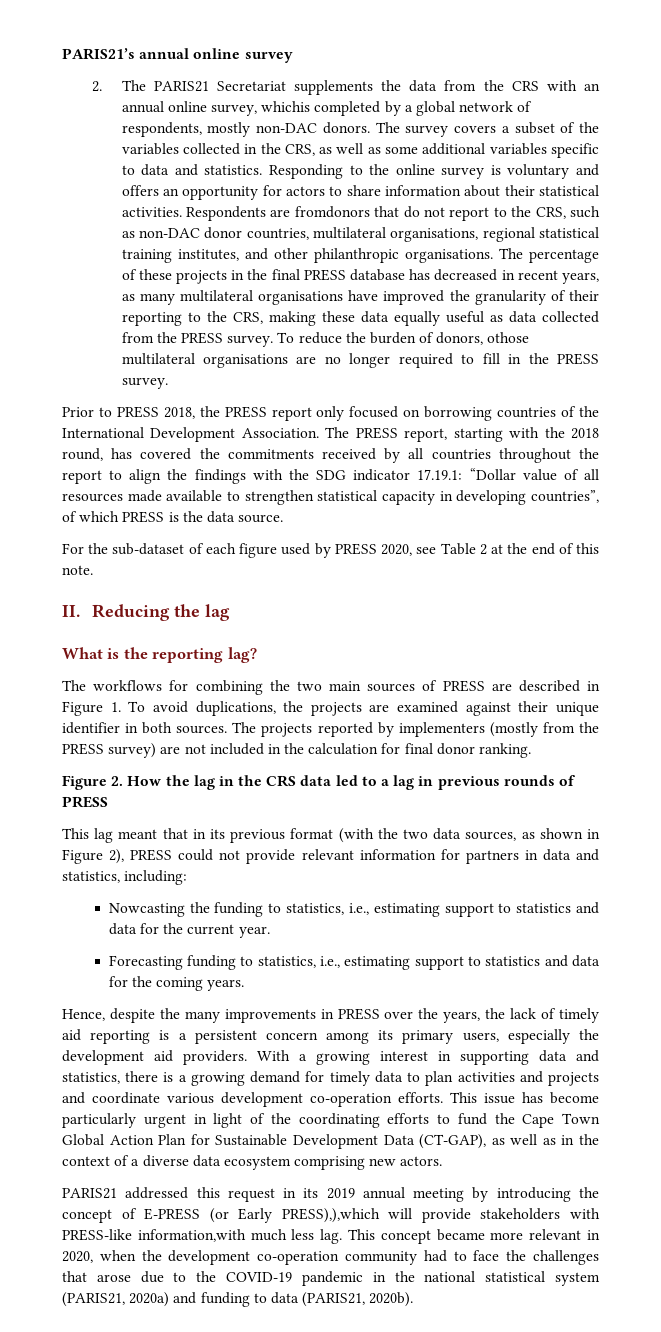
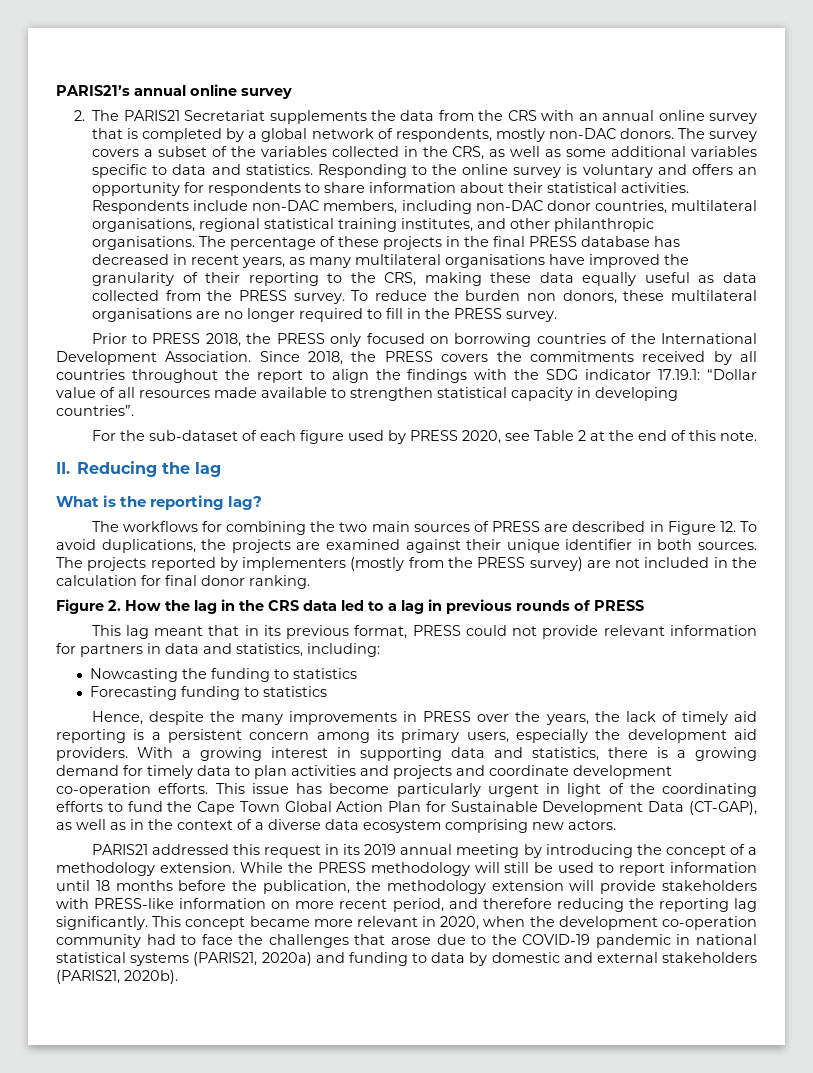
- 2. The PARIS21 Secretariat supplements the data from the CRS with an annual online survey, whichis completed by a global network of respondents, mostly non-DAC donors.
+ 2. The PARIS21 Secretariat supplements the data from the CRS with an annual online survey that is completed by a global network of respondents, mostly non-DAC donors.
- Responding to the online survey is voluntary and offers an opportunity for actors to share information about their statistical activities.
+ Responding to the online survey is voluntary and offers an opportunity for respondents to share information about their statistical activities.
- Respondents are fromdonors that do not report to the CRS, such as non-DAC donor countries, multilateral organisations, regional statistical training institutes, and other philanthropic organisations.
+ Respondents include non-DAC members, including non-DAC donor countries, multilateral organisations, regional statistical training institutes, and other philanthropic organisations.
- To reduce the burden of donors, othose multilateral organisations are no longer required to fill in the PRESS survey.
+ To reduce the burden non donors, these multilateral organisations are no longer required to fill in the PRESS survey.
- Prior to PRESS 2018, the PRESS report only focused on borrowing countries of the International Development Association.
+ Prior to PRESS 2018, the PRESS only focused on borrowing countries of the International Development Association.
- The PRESS report, starting with the 2018 round, has covered the commitments received by all countries throughout the report to align the findings with the SDG indicator 17.19.1: “Dollar value of all resources made available to strengthen statistical capacity in developing countries”, of which PRESS is the data source.
+ Since 2018, the PRESS covers the commitments received by all countries throughout the report to align the findings with the SDG indicator 17.19.1: “Dollar value of all resources made available to strengthen statistical capacity in developing countries”.
- The workflows for combining the two main sources of PRESS are described in Figure 1. To avoid duplications, the projects are examined against their unique identifier in both sources.
+ The workflows for combining the two main sources of PRESS are described in Figure 12. To avoid duplications, the projects are examined against their unique identifier in both sources.
- This lag meant that in its previous format (with the two data sources, as shown in Figure 2), PRESS could not provide relevant information for partners in data and statistics, including:
+ This lag meant that in its previous format, PRESS could not provide relevant information for partners in data and statistics, including:
- Nowcasting the funding to statistics, i.e., estimating support to statistics and data for the current year.
- Forecasting funding to statistics, i.e., estimating support to statistics and data for the coming years.
+ Nowcasting the funding to statistics
+ Forecasting funding to statistics
- With a growing interest in supporting data and statistics, there is a growing demand for timely data to plan activities and projects and coordinate various development co-operation efforts.
+ With a growing interest in supporting data and statistics, there is a growing demand for timely data to plan activities and projects and coordinate development co-operation efforts.
- PARIS21 addressed this request in its 2019 annual meeting by introducing the concept of E-PRESS (or Early PRESS),),which will provide stakeholders with PRESS-like information,with much less lag.
+ PARIS21 addressed this request in its 2019 annual meeting by introducing the concept of a methodology extension. While the PRESS methodology will still be used to report information until 18 months before the publication, the methodology extension will provide stakeholders with PRESS-like information on more recent period, and therefore reducing the reporting lag significantly.
- This concept became more relevant in 2020, when the development co-operation community had to face the challenges that arose due to the COVID-19 pandemic in the national statistical system (PARIS21, 2020a) and funding to data (PARIS21, 2020b).
+ This concept became more relevant in 2020, when the development co-operation community had to face the challenges that arose due to the COVID-19 pandemic in national statistical systems (PARIS21, 2020a) and funding to data by domestic and external stakeholders (PARIS21, 2020b).

